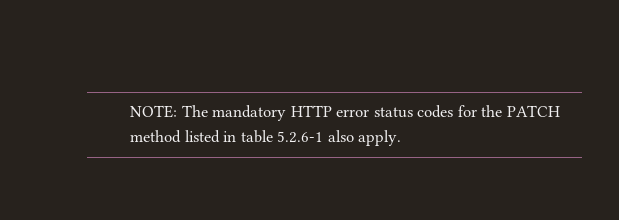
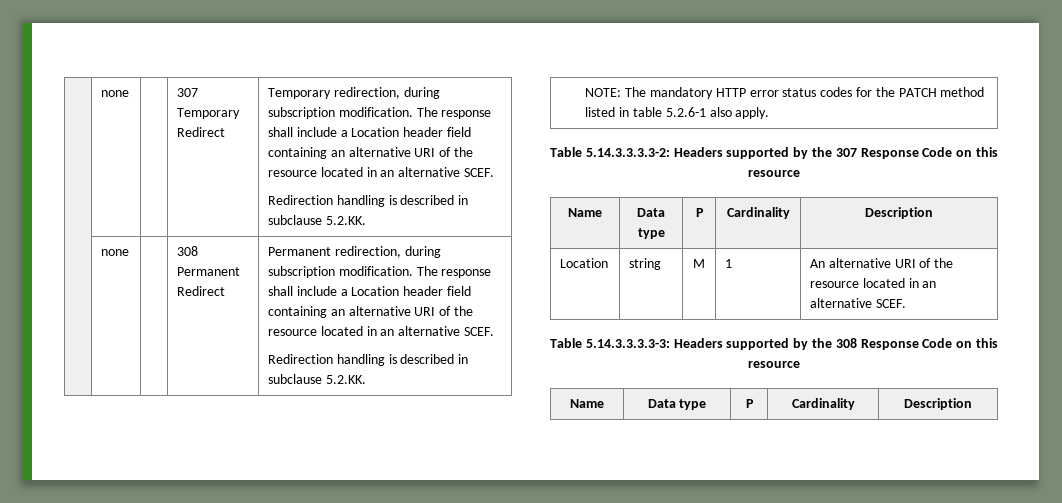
+ | none | | 307 Temporary Redirect | Temporary redirection, during subscription modification. The response shall include a Location header field containing an alternative URI of the resource located in an alternative SCEF.
+ Redirection handling is described in subclause 5.2.KK.
+ | none | | 308 Permanent Redirect | Permanent redirection, during subscription modification. The response shall include a Location header field containing an alternative URI of the resource located in an alternative SCEF.
+ Redirection handling is described in subclause 5.2.KK.
+ Table 5.14.3.3.3.3-2: Headers supported by the 307 Response Code on this resource
+ Name | Data type | P | Cardinality | Description
+ Location | string | M | 1 | An alternative URI of the resource located in an alternative SCEF.
+ Table 5.14.3.3.3.3-3: Headers supported by the 308 Response Code on this resource
+ Name | Data type | P | Cardinality | Description

